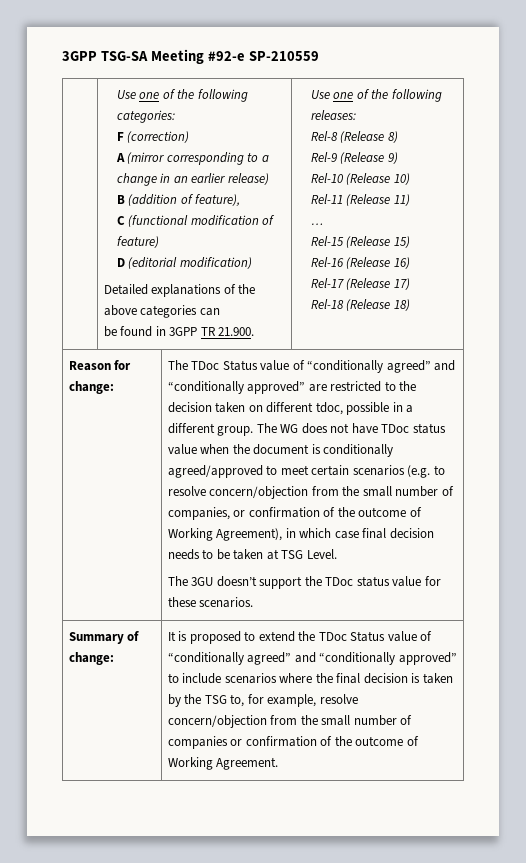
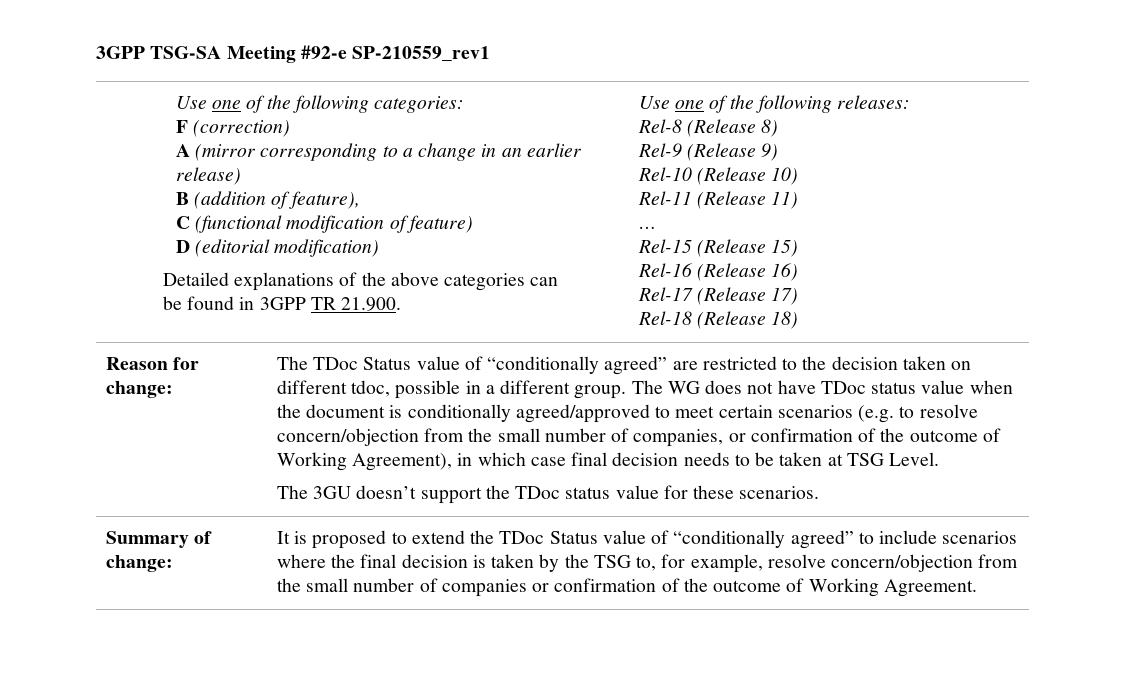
- 3GPP TSG-SA Meeting #92-e SP-210559
+ 3GPP TSG-SA Meeting #92-e SP-210559_rev1
- The TDoc Status value of “conditionally agreed” and “conditionally approved” are restricted to the decision taken on different tdoc, possible in a different group.
+ The TDoc Status value of “conditionally agreed” are restricted to the decision taken on different tdoc, possible in a different group.
- It is proposed to extend the TDoc Status value of “conditionally agreed” and “conditionally approved” to include scenarios where the final decision is taken by the TSG to, for example, resolve concern/objection from the small number of companies or confirmation of the outcome of Working Agreement.
+ It is proposed to extend the TDoc Status value of “conditionally agreed” to include scenarios where the final decision is taken by the TSG to, for example, resolve concern/objection from the small number of companies or confirmation of the outcome of Working Agreement.

